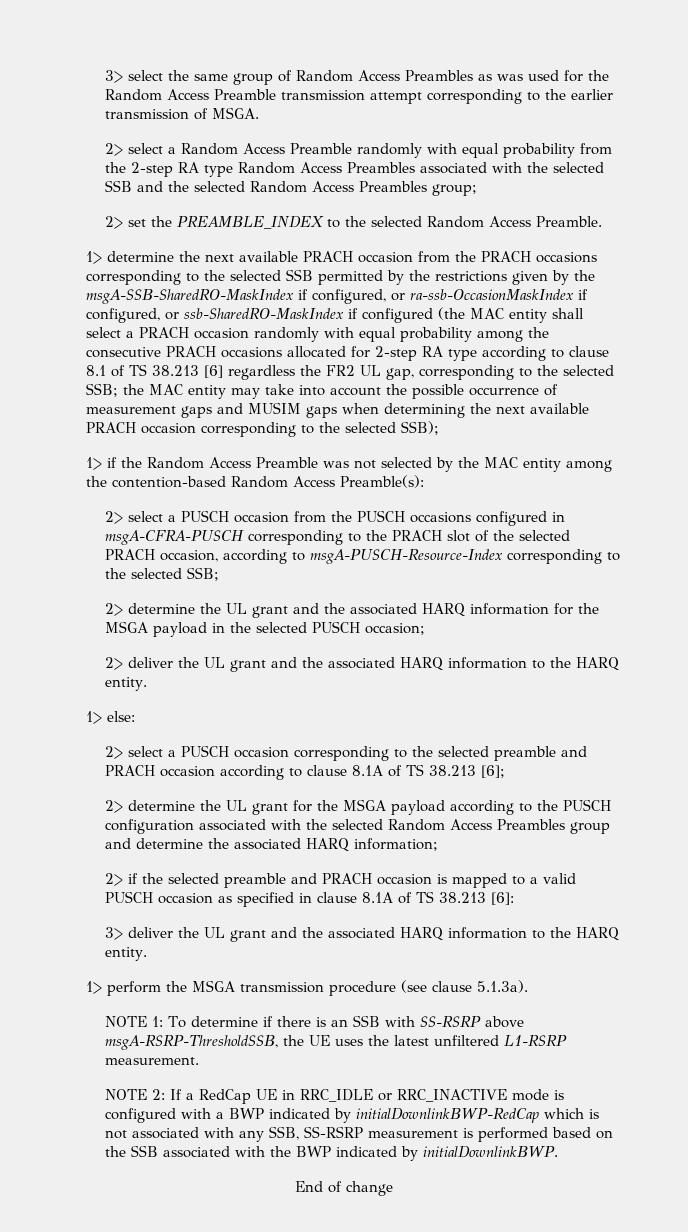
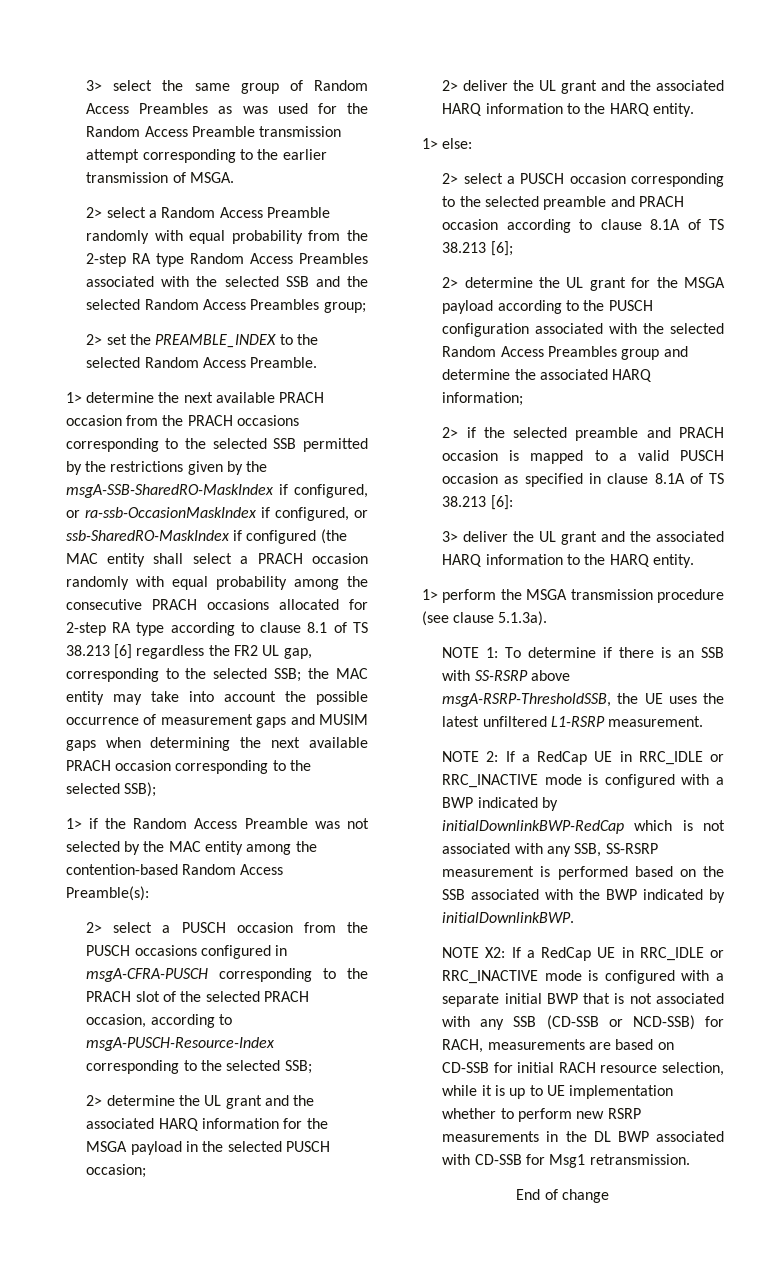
+ NOTE X2: If a RedCap UE in RRC_IDLE or RRC_INACTIVE mode is configured with a separate initial BWP that is not associated with any SSB (CD-SSB or NCD-SSB) for RACH, measurements are based on CD-SSB for initial RACH resource selection, while it is up to UE implementation whether to perform new RSRP measurements in the DL BWP associated with CD-SSB for Msg1 retransmission.

